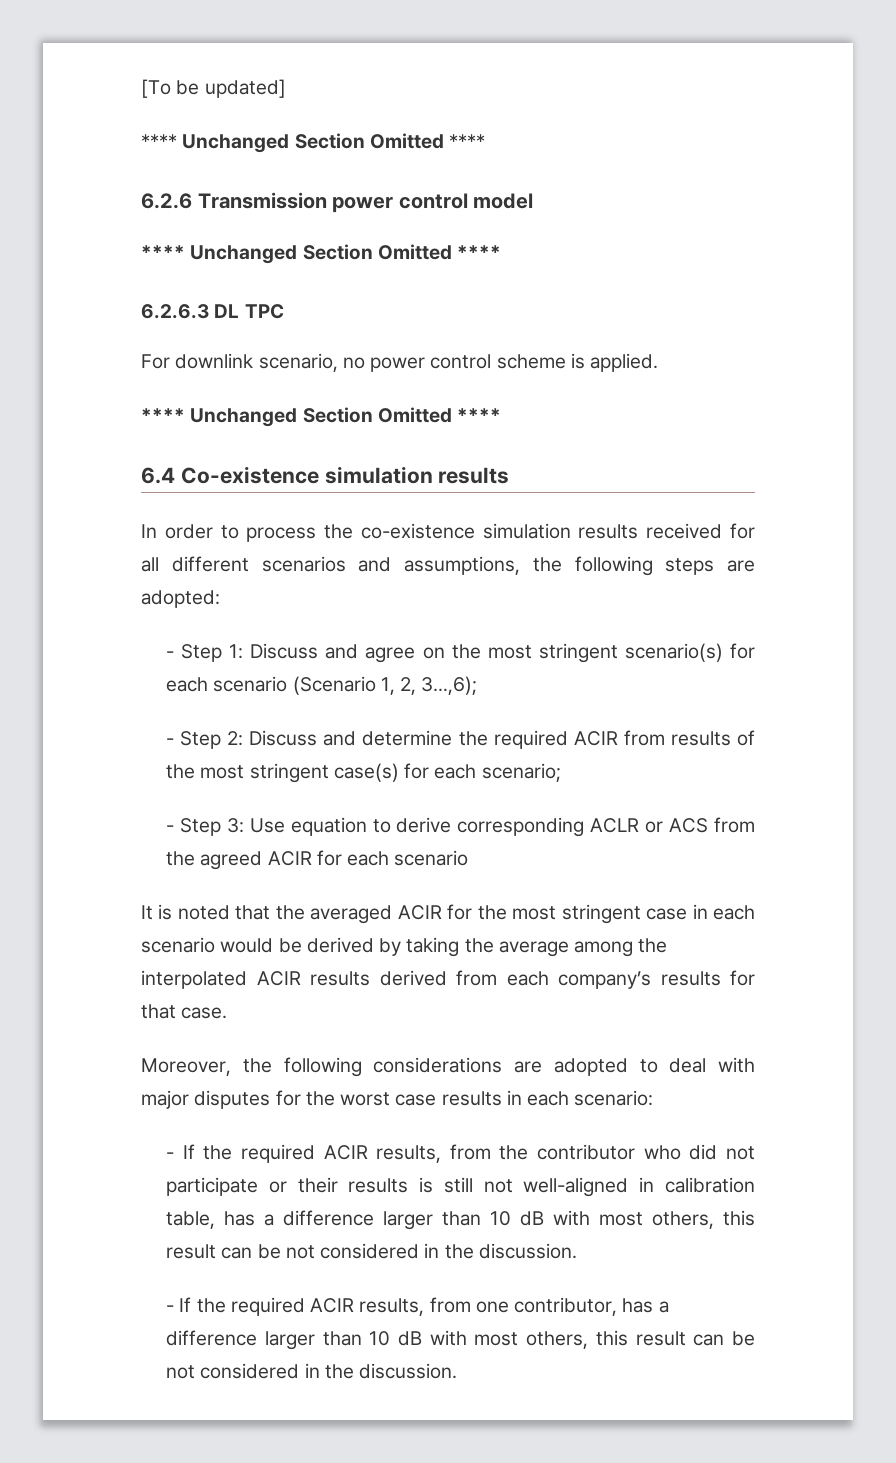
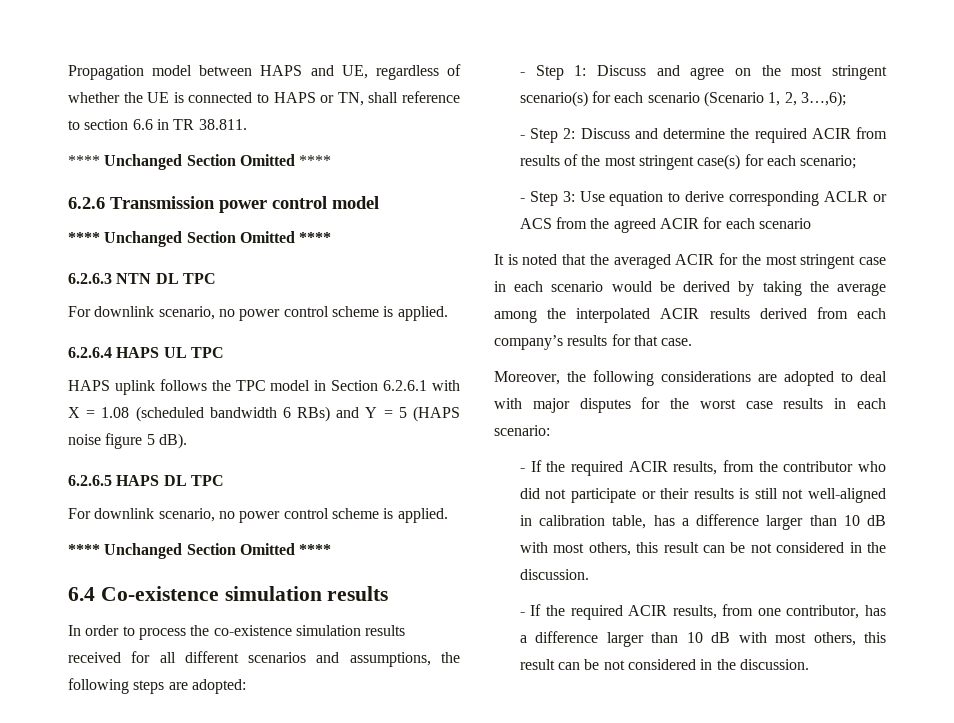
- [To be updated]
+ Propagation model between HAPS and UE, regardless of whether the UE is connected to HAPS or TN, shall reference to section 6.6 in TR 38.811.
- 6.2.6.3 DL TPC
+ 6.2.6.3 NTN DL TPC
+ For downlink scenario, no power control scheme is applied.
+ 6.2.6.4 HAPS UL TPC
+ HAPS uplink follows the TPC model in Section 6.2.6.1 with X = 1.08 (scheduled bandwidth 6 RBs) and Y = 5 (HAPS noise figure 5 dB).
+ 6.2.6.5 HAPS DL TPC

